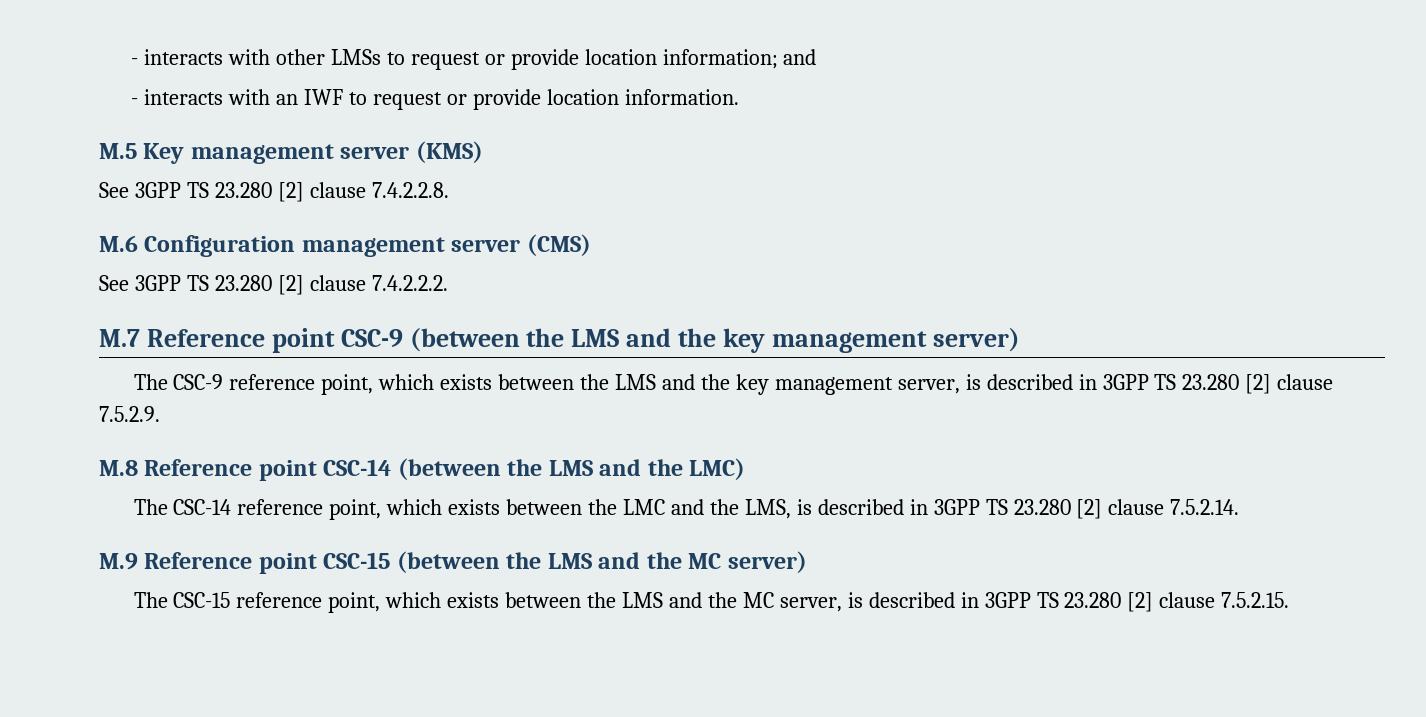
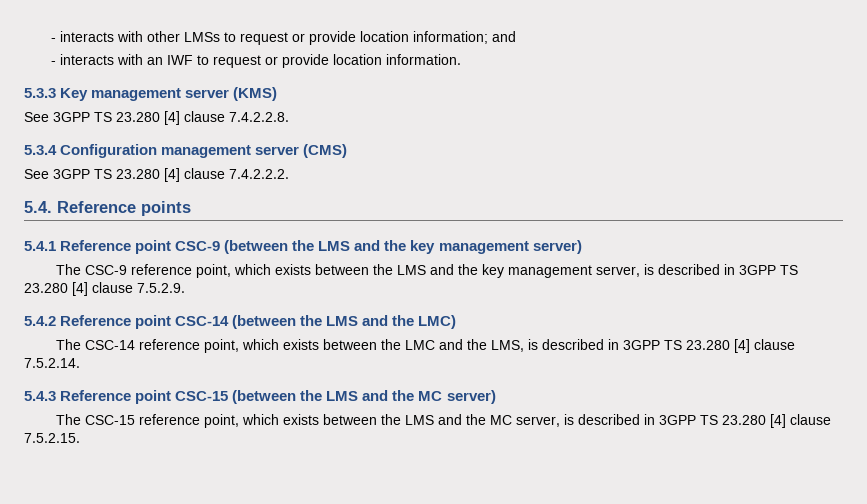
- M.5 Key management server (KMS)
+ 5.3.3 Key management server (KMS)
- See 3GPP TS 23.280 [2] clause 7.4.2.2.8.
+ See 3GPP TS 23.280 [4] clause 7.4.2.2.8.
- M.6 Configuration management server (CMS)
+ 5.3.4 Configuration management server (CMS)
- See 3GPP TS 23.280 [2] clause 7.4.2.2.2.
+ See 3GPP TS 23.280 [4] clause 7.4.2.2.2.
- M.7 Reference point CSC-9 (between the LMS and the key management server)
+ 5.4. Reference points
+ 5.4.1 Reference point CSC-9 (between the LMS and the key management server)
- The CSC-9 reference point, which exists between the LMS and the key management server, is described in 3GPP TS 23.280 [2] clause 7.5.2.9.
+ The CSC-9 reference point, which exists between the LMS and the key management server, is described in 3GPP TS 23.280 [4] clause 7.5.2.9.
- M.8 Reference point CSC-14 (between the LMS and the LMC)
+ 5.4.2 Reference point CSC-14 (between the LMS and the LMC)
- The CSC-14 reference point, which exists between the LMC and the LMS, is described in 3GPP TS 23.280 [2] clause 7.5.2.14.
+ The CSC-14 reference point, which exists between the LMC and the LMS, is described in 3GPP TS 23.280 [4] clause 7.5.2.14.
- M.9 Reference point CSC-15 (between the LMS and the MC server)
+ 5.4.3 Reference point CSC-15 (between the LMS and the MC server)
- The CSC-15 reference point, which exists between the LMS and the MC server, is described in 3GPP TS 23.280 [2] clause 7.5.2.15.
+ The CSC-15 reference point, which exists between the LMS and the MC server, is described in 3GPP TS 23.280 [4] clause 7.5.2.15.

